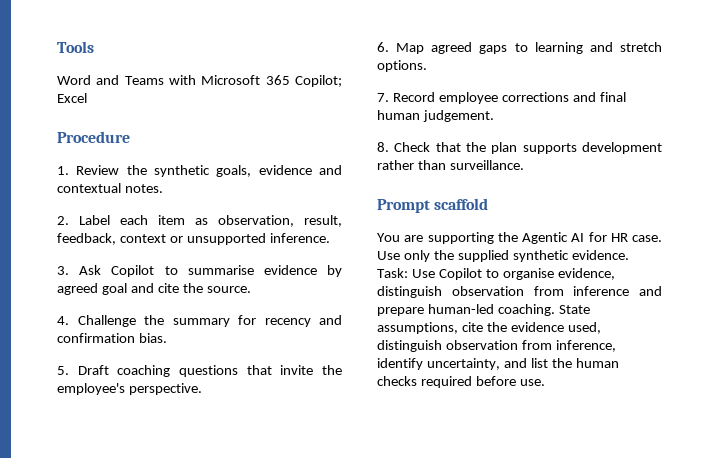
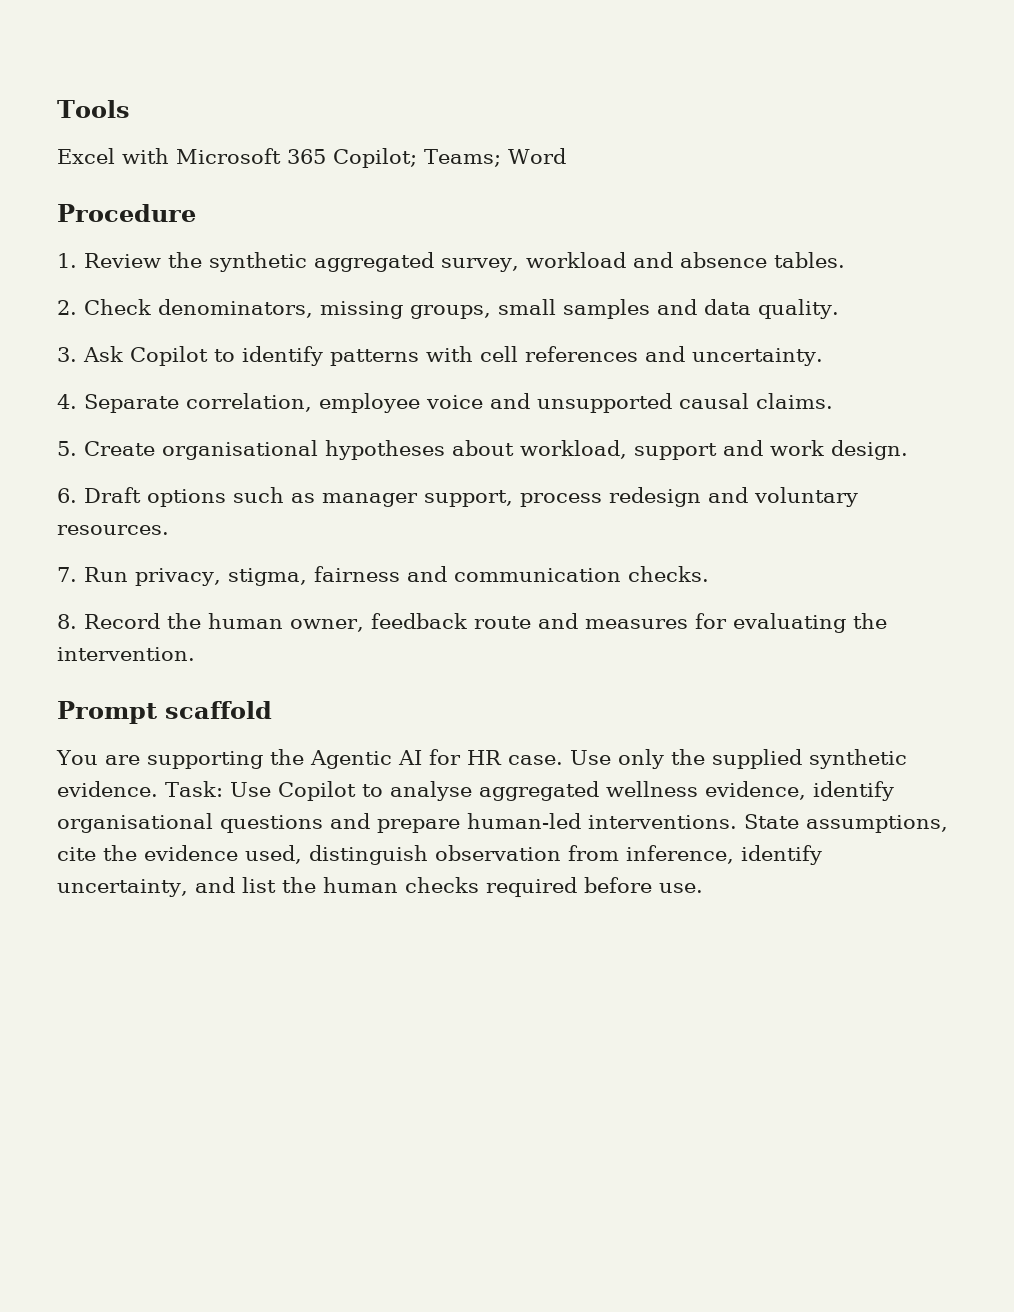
- Word and Teams with Microsoft 365 Copilot; Excel
+ Excel with Microsoft 365 Copilot; Teams; Word
- 1. Review the synthetic goals, evidence and contextual notes.
- 2. Label each item as observation, result, feedback, context or unsupported inference.
- 3. Ask Copilot to summarise evidence by agreed goal and cite the source.
- 4. Challenge the summary for recency and confirmation bias.
- 5. Draft coaching questions that invite the employee's perspective.
- 6. Map agreed gaps to learning and stretch options.
- 7. Record employee corrections and final human judgement.
- 8. Check that the plan supports development rather than surveillance.
+ 1. Review the synthetic aggregated survey, workload and absence tables.
+ 2. Check denominators, missing groups, small samples and data quality.
+ 3. Ask Copilot to identify patterns with cell references and uncertainty.
+ 4. Separate correlation, employee voice and unsupported causal claims.
+ 5. Create organisational hypotheses about workload, support and work design.
+ 6. Draft options such as manager support, process redesign and voluntary resources.
+ 7. Run privacy, stigma, fairness and communication checks.
+ 8. Record the human owner, feedback route and measures for evaluating the intervention.
- Task: Use Copilot to organise evidence, distinguish observation from inference and prepare human-led coaching.
+ Task: Use Copilot to analyse aggregated wellness evidence, identify organisational questions and prepare human-led interventions.

